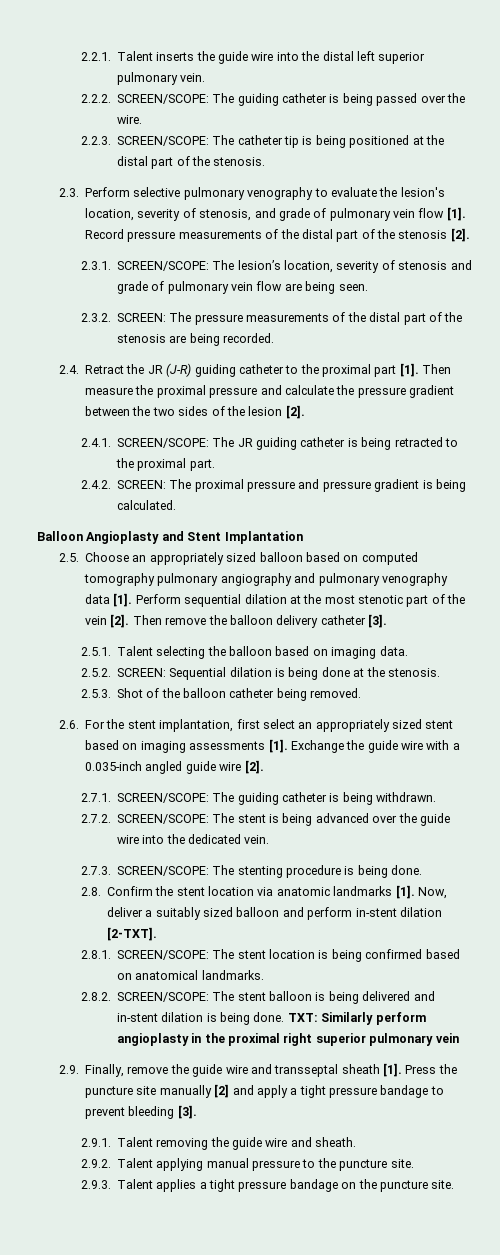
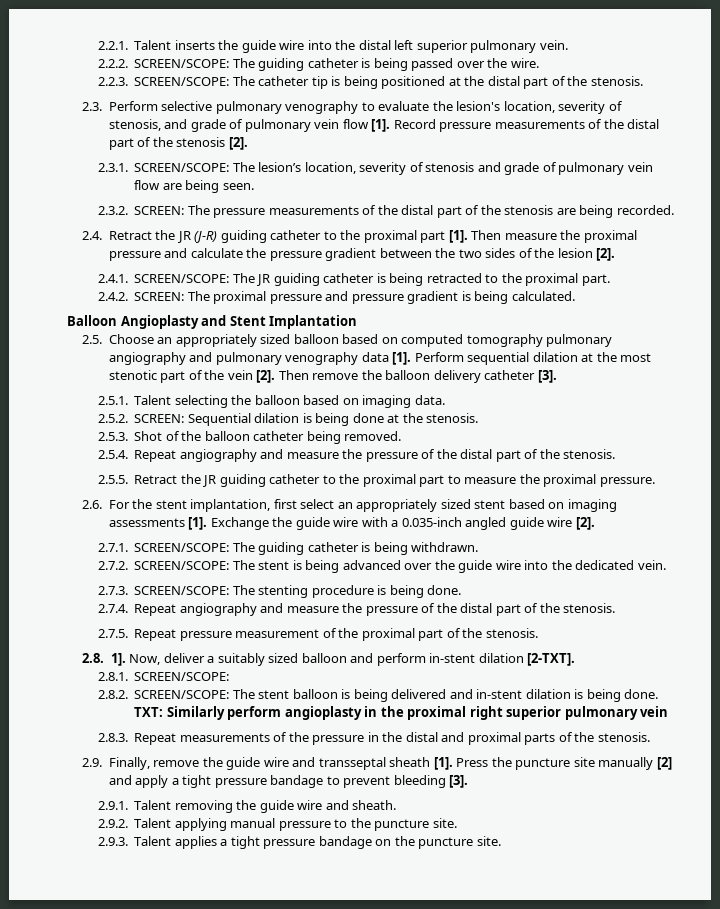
+ 2.5.4. Repeat angiography and measure the pressure of the distal part of the stenosis.
+ 2.5.5. Retract the JR guiding catheter to the proximal part to measure the proximal pressure.
- 2.8. Confirm the stent location via anatomic landmarks [1].
+ 2.7.4. Repeat angiography and measure the pressure of the distal part of the stenosis.
+ 2.7.5. Repeat pressure measurement of the proximal part of the stenosis.
+ 2.8. 1].
- 2.8.1. SCREEN/SCOPE: The stent location is being confirmed based on anatomical landmarks.
+ 2.8.1. SCREEN/SCOPE:
+ 2.8.3. Repeat measurements of the pressure in the distal and proximal parts of the stenosis.

